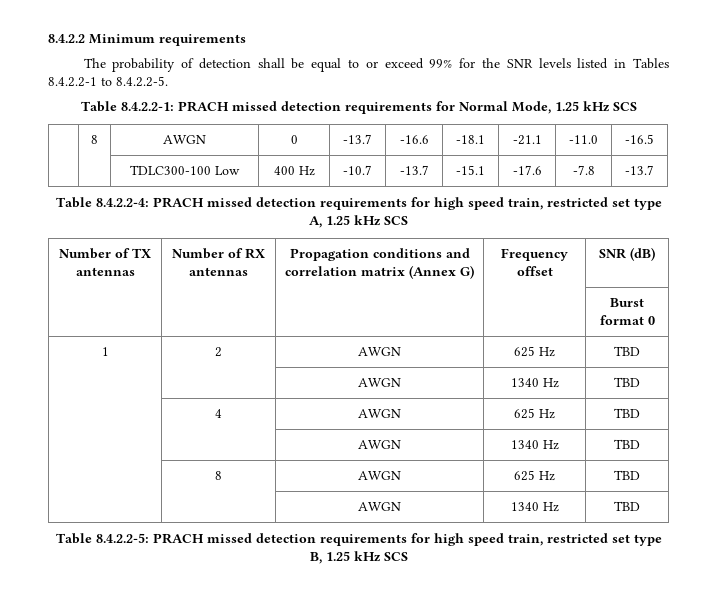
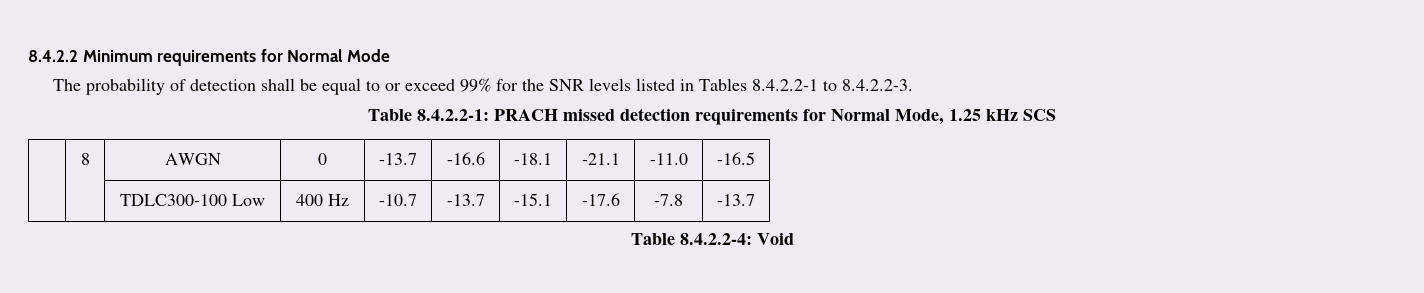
- 8.4.2.2 Minimum requirements
+ 8.4.2.2 Minimum requirements for Normal Mode
- The probability of detection shall be equal to or exceed 99% for the SNR levels listed in Tables 8.4.2.2-1 to 8.4.2.2-5.
+ The probability of detection shall be equal to or exceed 99% for the SNR levels listed in Tables 8.4.2.2-1 to 8.4.2.2-3.
- Table 8.4.2.2-4: PRACH missed detection requirements for high speed train, restricted set type A, 1.25 kHz SCS
- Number of TX antennas | Number of RX antennas | Propagation conditions and correlation matrix (Annex G) | Frequency offset | SNR (dB)
- | | | | Burst format 0
- 1 | 2 | AWGN | 625 Hz | TBD
- | | AWGN | 1340 Hz | TBD
- | 4 | AWGN | 625 Hz | TBD
- | | AWGN | 1340 Hz | TBD
- | 8 | AWGN | 625 Hz | TBD
- | | AWGN | 1340 Hz | TBD
- Table 8.4.2.2-5: PRACH missed detection requirements for high speed train, restricted set type B, 1.25 kHz SCS
+ Table 8.4.2.2-4: Void

